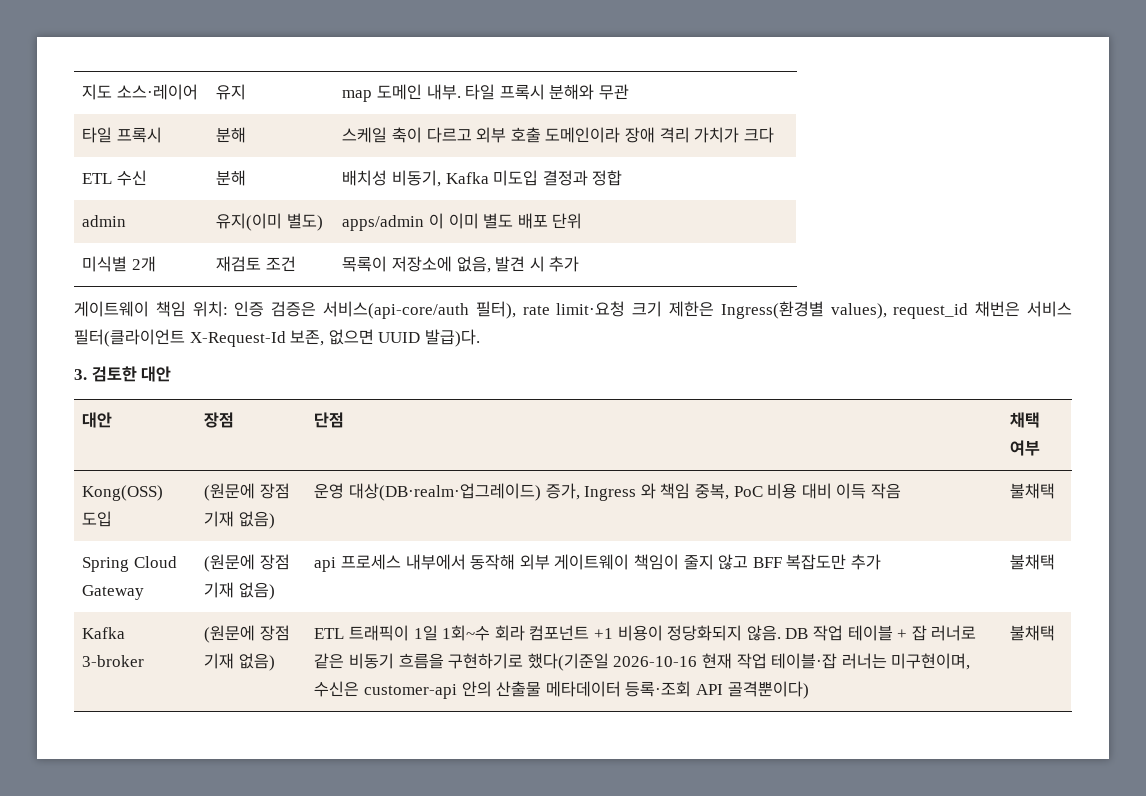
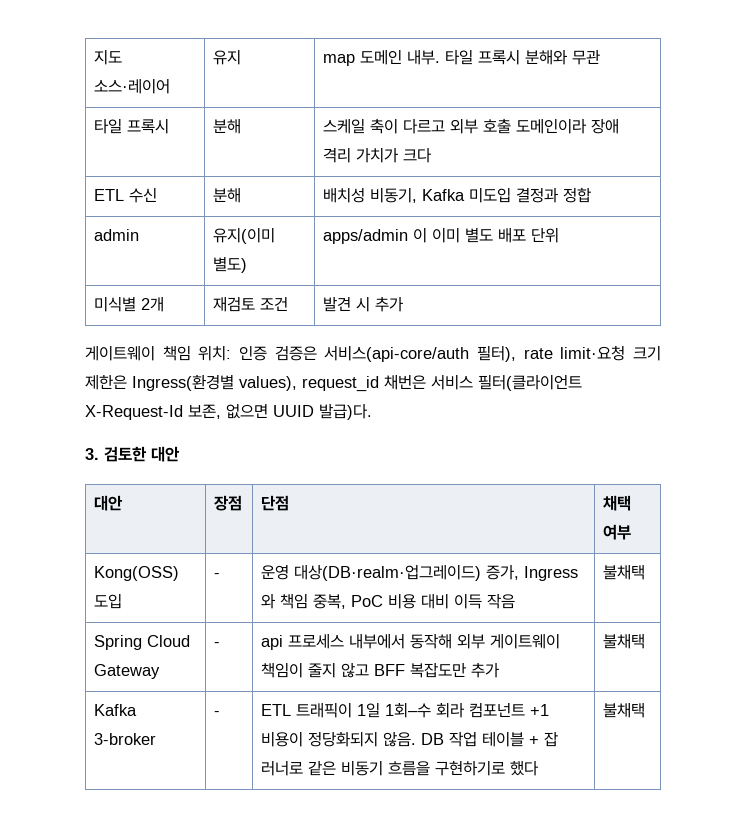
- 미식별 2개 | 재검토 조건 | 목록이 저장소에 없음, 발견 시 추가
+ 미식별 2개 | 재검토 조건 | 발견 시 추가
- Kong(OSS) 도입 | (원문에 장점 기재 없음) | 운영 대상(DB·realm·업그레이드) 증가, Ingress 와 책임 중복, PoC 비용 대비 이득 작음 | 불채택
+ Kong(OSS) 도입 | - | 운영 대상(DB·realm·업그레이드) 증가, Ingress 와 책임 중복, PoC 비용 대비 이득 작음 | 불채택
- Spring Cloud Gateway | (원문에 장점 기재 없음) | api 프로세스 내부에서 동작해 외부 게이트웨이 책임이 줄지 않고 BFF 복잡도만 추가 | 불채택
+ Spring Cloud Gateway | - | api 프로세스 내부에서 동작해 외부 게이트웨이 책임이 줄지 않고 BFF 복잡도만 추가 | 불채택
- Kafka 3-broker | (원문에 장점 기재 없음)
+ Kafka 3-broker | -
- ETL 트래픽이 1일 1회~수 회라 컴포넌트 +1 비용이 정당화되지 않음.
+ ETL 트래픽이 1일 1회–수 회라 컴포넌트 +1 비용이 정당화되지 않음.
- DB 작업 테이블 + 잡 러너로 같은 비동기 흐름을 구현하기로 했다(기준일 2026-10-16 현재 작업 테이블·잡 러너는 미구현이며, 수신은 customer-api 안의 산출물 메타데이터 등록·조회 API 골격뿐이다)
+ DB 작업 테이블 + 잡 러너로 같은 비동기 흐름을 구현하기로 했다

